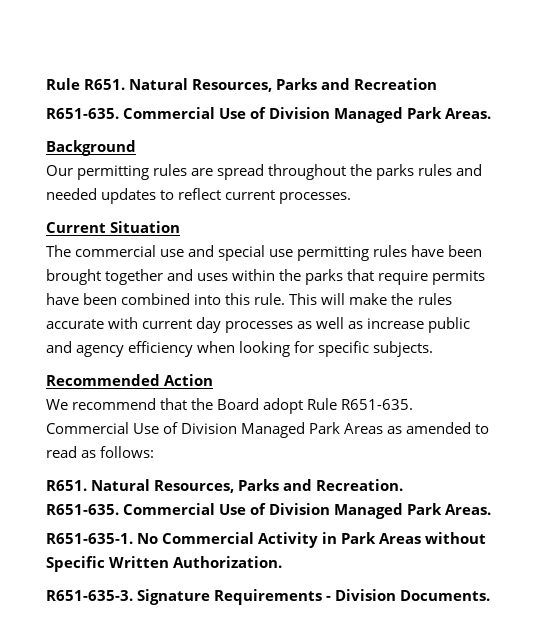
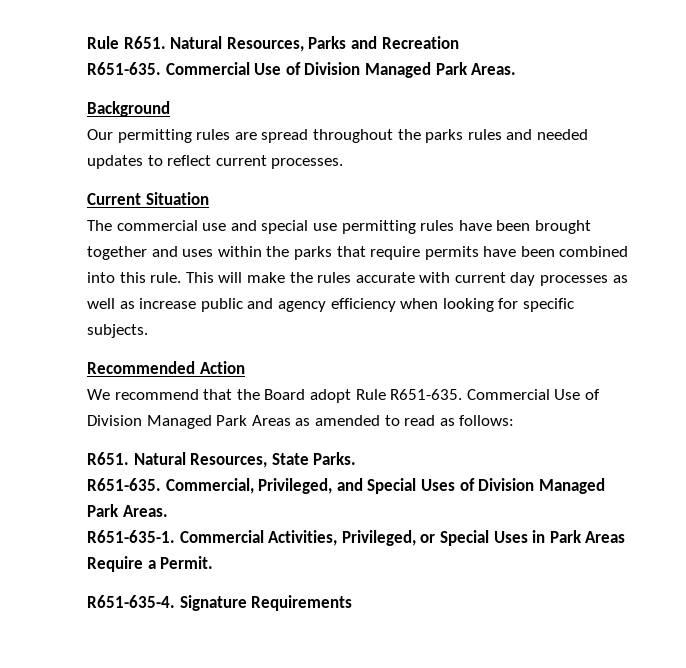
- Natural Resources, Parks and Recreation.
- R651-635. Commercial Use of Division Managed Park Areas.
+ Natural Resources, State Parks.
+ R651-635. Commercial, Privileged, and Special Uses of Division Managed Park Areas.
- No Commercial Activity in Park Areas without Specific Written Authorization.
- R651-635-3. Signature Requirements - Division Documents.
+ Commercial Activities, Privileged, or Special Uses in Park Areas Require a Permit.
+ R651-635-4. Signature Requirements

